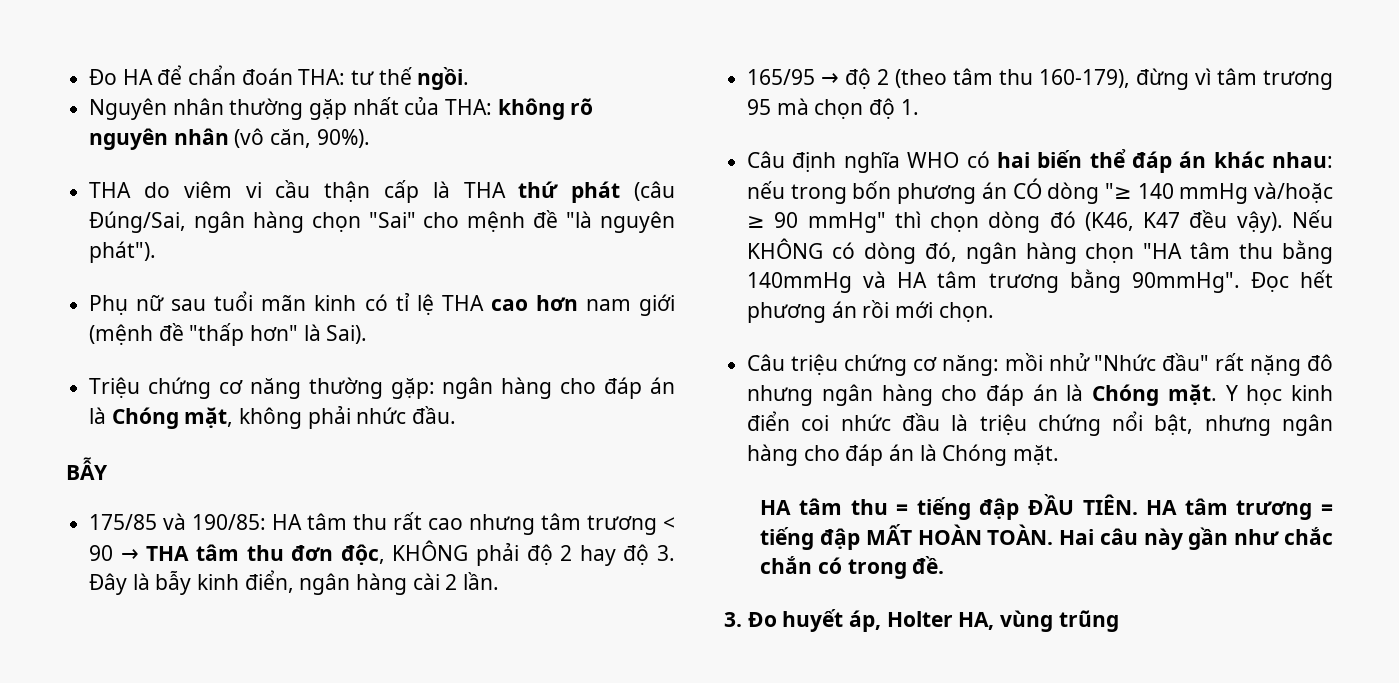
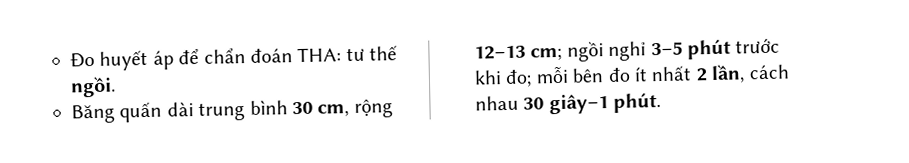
- Đo HA để chẩn đoán THA: tư thế ngồi.
+ Đo huyết áp để chẩn đoán THA: tư thế ngồi.
- Nguyên nhân thường gặp nhất của THA: không rõ nguyên nhân (vô căn, 90%).
- THA do viêm vi cầu thận cấp là THA thứ phát (câu Đúng/Sai, ngân hàng chọn "Sai" cho mệnh đề "là nguyên phát").
- Phụ nữ sau tuổi mãn kinh có tỉ lệ THA cao hơn nam giới (mệnh đề "thấp hơn" là Sai).
- Triệu chứng cơ năng thường gặp: ngân hàng cho đáp án là Chóng mặt, không phải nhức đầu.
- BẪY
- 175/85 và 190/85: HA tâm thu rất cao nhưng tâm trương < 90 → THA tâm thu đơn độc, KHÔNG phải độ 2 hay độ 3. Đây là bẫy kinh điển, ngân hàng cài 2 lần.
- 165/95 → độ 2 (theo tâm thu 160-179), đừng vì tâm trương 95 mà chọn độ 1.
- Câu định nghĩa WHO có hai biến thể đáp án khác nhau: nếu trong bốn phương án CÓ dòng "≥ 140 mmHg và/hoặc ≥ 90 mmHg" thì chọn dòng đó (K46, K47 đều vậy). Nếu KHÔNG có dòng đó, ngân hàng chọn "HA tâm thu bằng 140mmHg và HA tâm trương bằng 90mmHg". Đọc hết phương án rồi mới chọn.
- Câu triệu chứng cơ năng: mồi nhử "Nhức đầu" rất nặng đô nhưng ngân hàng cho đáp án là Chóng mặt. Y học kinh điển coi nhức đầu là triệu chứng nổi bật, nhưng ngân hàng cho đáp án là Chóng mặt.
- HA tâm thu = tiếng đập ĐẦU TIÊN. HA tâm trương = tiếng đập MẤT HOÀN TOÀN. Hai câu này gần như chắc chắn có trong đề.
- 3. Đo huyết áp, Holter HA, vùng trũng
+ Băng quấn dài trung bình 30 cm, rộng 12–13 cm; ngồi nghỉ 3–5 phút trước khi đo; mỗi bên đo ít nhất 2 lần, cách nhau 30 giây–1 phút.

